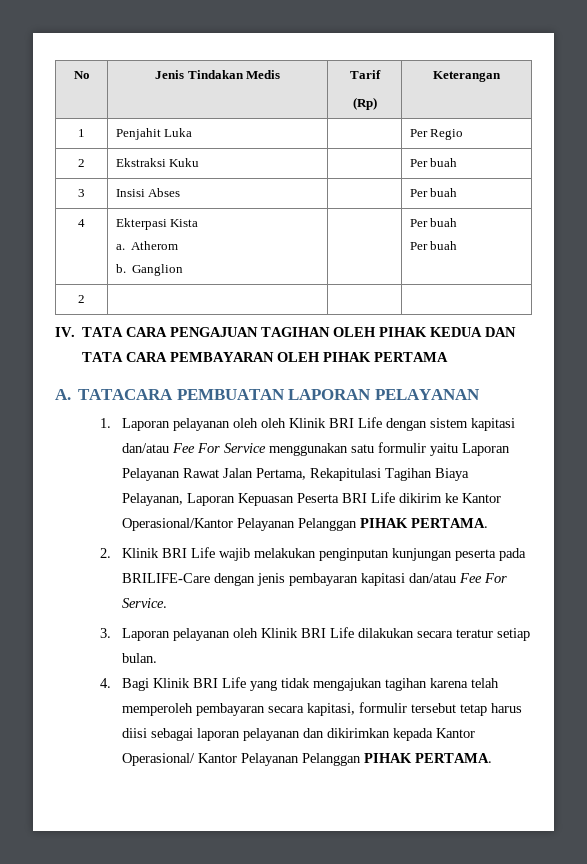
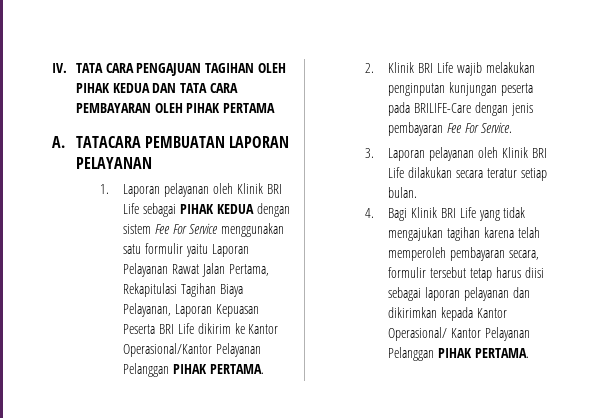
- No | Jenis Tindakan Medis | Tarif
- (Rp) | Keterangan
- 1 | Penjahit Luka | | Per Regio
- 2 | Ekstraksi Kuku | | Per buah
- 3 | Insisi Abses | | Per buah
- 4 | Ekterpasi Kista
- a. Atherom
- b. Ganglion | | Per buah
- Per buah
- 2 | | |
- 1. Laporan pelayanan oleh oleh Klinik BRI Life dengan sistem kapitasi dan/atau Fee For Service menggunakan satu formulir yaitu Laporan Pelayanan Rawat Jalan Pertama, Rekapitulasi Tagihan Biaya Pelayanan, Laporan Kepuasan Peserta BRI Life dikirim ke Kantor Operasional/Kantor Pelayanan Pelanggan PIHAK PERTAMA.
+ 1. Laporan pelayanan oleh Klinik BRI Life sebagai PIHAK KEDUA dengan sistem Fee For Service menggunakan satu formulir yaitu Laporan Pelayanan Rawat Jalan Pertama, Rekapitulasi Tagihan Biaya Pelayanan, Laporan Kepuasan Peserta BRI Life dikirim ke Kantor Operasional/Kantor Pelayanan Pelanggan PIHAK PERTAMA.
- 2. Klinik BRI Life wajib melakukan penginputan kunjungan peserta pada BRILIFE-Care dengan jenis pembayaran kapitasi dan/atau Fee For Service.
+ 2. Klinik BRI Life wajib melakukan penginputan kunjungan peserta pada BRILIFE-Care dengan jenis pembayaran Fee For Service.
- 4. Bagi Klinik BRI Life yang tidak mengajukan tagihan karena telah memperoleh pembayaran secara kapitasi, formulir tersebut tetap harus diisi sebagai laporan pelayanan dan dikirimkan kepada Kantor Operasional/ Kantor Pelayanan Pelanggan PIHAK PERTAMA.
+ 4. Bagi Klinik BRI Life yang tidak mengajukan tagihan karena telah memperoleh pembayaran secara, formulir tersebut tetap harus diisi sebagai laporan pelayanan dan dikirimkan kepada Kantor Operasional/ Kantor Pelayanan Pelanggan PIHAK PERTAMA.

